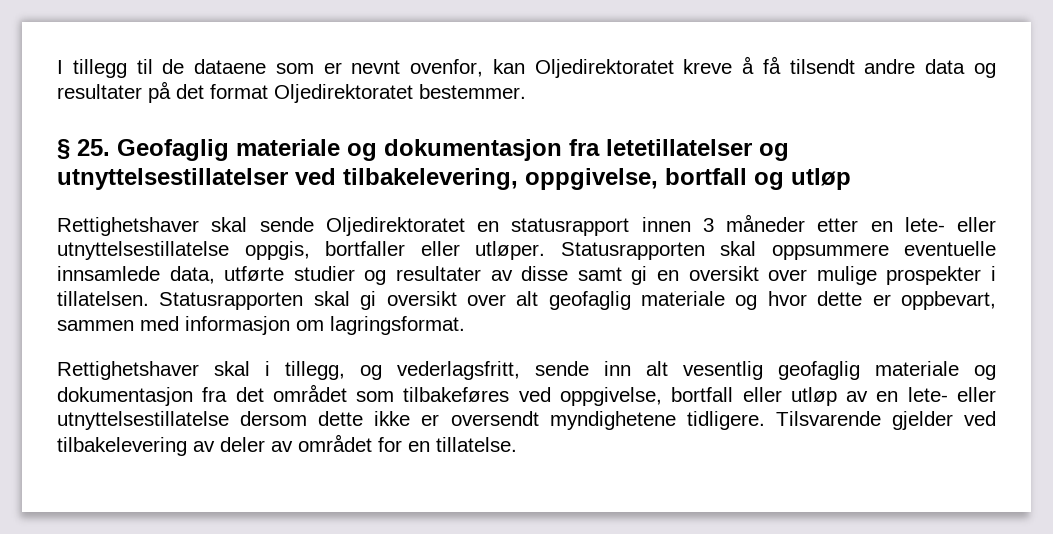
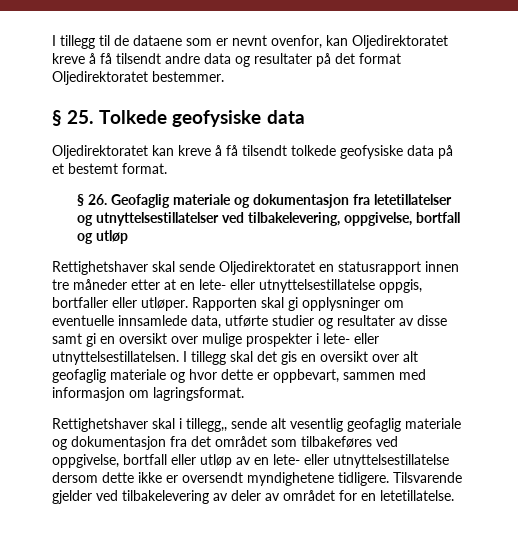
- § 25. Geofaglig materiale og dokumentasjon fra letetillatelser og utnyttelsestillatelser ved tilbakelevering, oppgivelse, bortfall og utløp
+ § 25. Tolkede geofysiske data
+ Oljedirektoratet kan kreve å få tilsendt tolkede geofysiske data på et bestemt format.
+ § 26. Geofaglig materiale og dokumentasjon fra letetillatelser og utnyttelsestillatelser ved tilbakelevering, oppgivelse, bortfall og utløp
- Rettighetshaver skal sende Oljedirektoratet en statusrapport innen 3 måneder etter en lete- eller utnyttelsestillatelse oppgis, bortfaller eller utløper.
+ Rettighetshaver skal sende Oljedirektoratet en statusrapport innen tre måneder etter at en lete- eller utnyttelsestillatelse oppgis, bortfaller eller utløper.
- Statusrapporten skal oppsummere eventuelle innsamlede data, utførte studier og resultater av disse samt gi en oversikt over mulige prospekter i tillatelsen. Statusrapporten skal gi oversikt over alt geofaglig materiale og hvor dette er oppbevart, sammen med informasjon om lagringsformat.
+ Rapporten skal gi opplysninger om eventuelle innsamlede data, utførte studier og resultater av disse samt gi en oversikt over mulige prospekter i lete- eller utnyttelsestillatelsen. I tillegg skal det gis en oversikt over alt geofaglig materiale og hvor dette er oppbevart, sammen med informasjon om lagringsformat.
- Rettighetshaver skal i tillegg, og vederlagsfritt, sende inn alt vesentlig geofaglig materiale og dokumentasjon fra det området som tilbakeføres ved oppgivelse, bortfall eller utløp av en lete- eller utnyttelsestillatelse dersom dette ikke er oversendt myndighetene tidligere.
+ Rettighetshaver skal i tillegg,, sende alt vesentlig geofaglig materiale og dokumentasjon fra det området som tilbakeføres ved oppgivelse, bortfall eller utløp av en lete- eller utnyttelsestillatelse dersom dette ikke er oversendt myndighetene tidligere.
- Tilsvarende gjelder ved tilbakelevering av deler av området for en tillatelse.
+ Tilsvarende gjelder ved tilbakelevering av deler av området for en letetillatelse.

